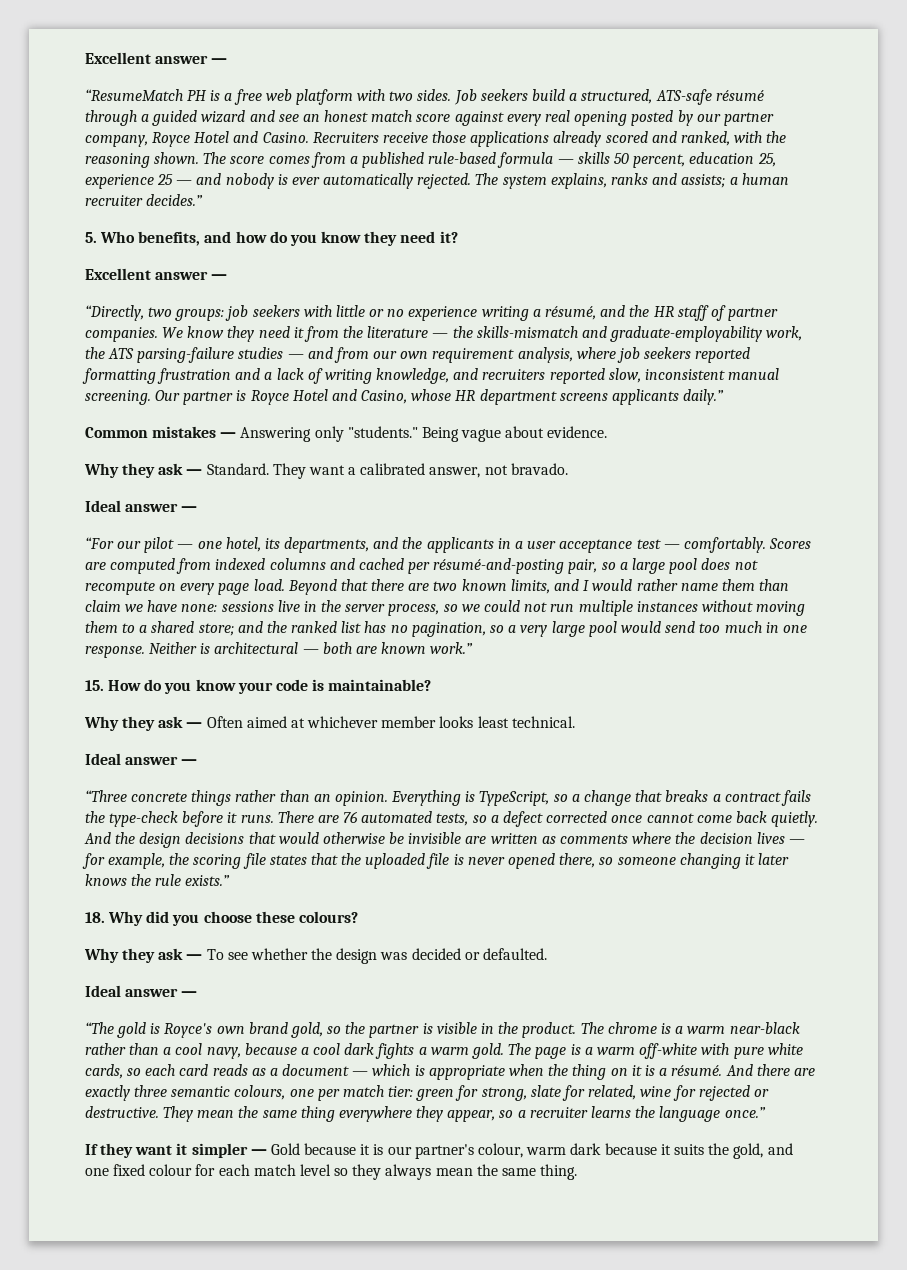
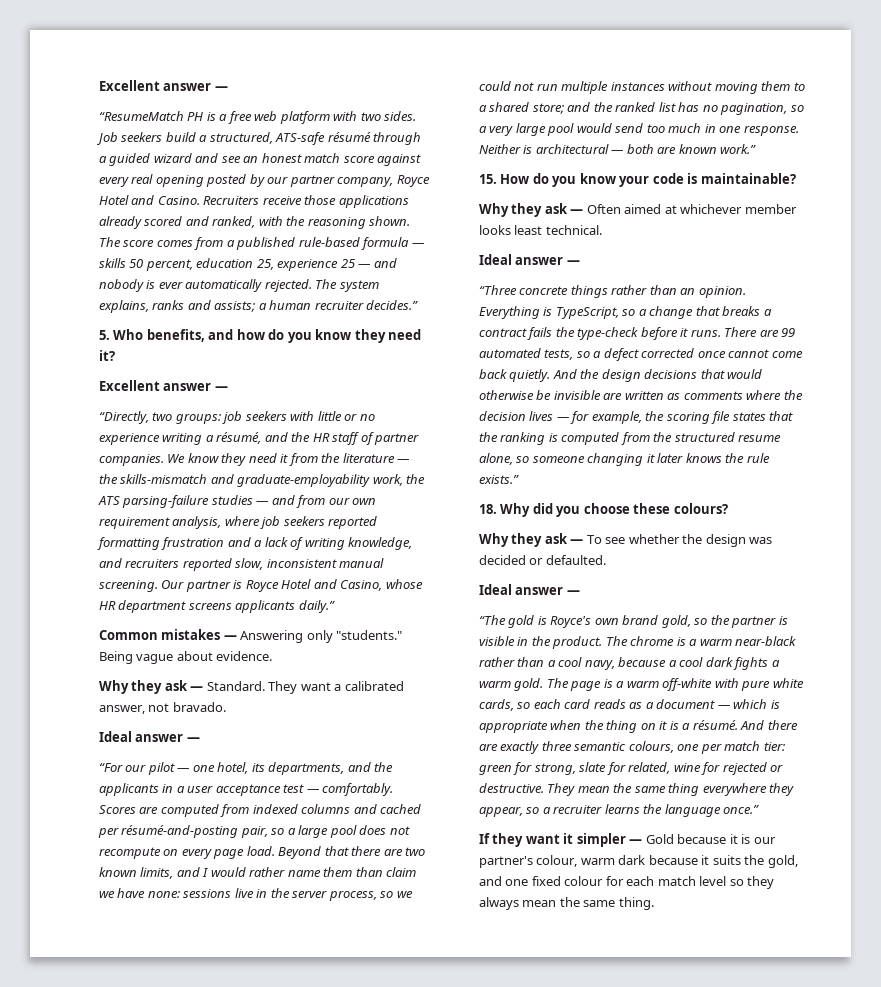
- There are 76 automated tests, so a defect corrected once cannot come back quietly.
+ There are 99 automated tests, so a defect corrected once cannot come back quietly.
- And the design decisions that would otherwise be invisible are written as comments where the decision lives — for example, the scoring file states that the uploaded file is never opened there, so someone changing it later knows the rule exists.”
+ And the design decisions that would otherwise be invisible are written as comments where the decision lives — for example, the scoring file states that the ranking is computed from the structured resume alone, so someone changing it later knows the rule exists.”

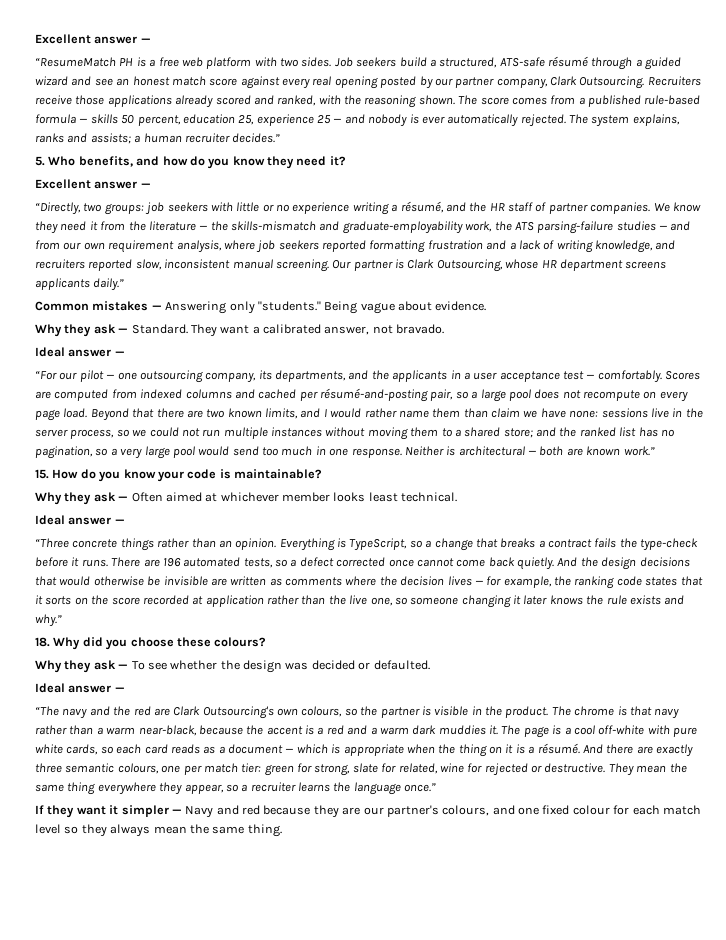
- Job seekers build a structured, ATS-safe résumé through a guided wizard and see an honest match score against every real opening posted by our partner company, Royce Hotel and Casino.
+ Job seekers build a structured, ATS-safe résumé through a guided wizard and see an honest match score against every real opening posted by our partner company, Clark Outsourcing.
- Our partner is Royce Hotel and Casino, whose HR department screens applicants daily.”
+ Our partner is Clark Outsourcing, whose HR department screens applicants daily.”
- “For our pilot — one hotel, its departments, and the applicants in a user acceptance test — comfortably.
+ “For our pilot — one outsourcing company, its departments, and the applicants in a user acceptance test — comfortably.
- There are 99 automated tests, so a defect corrected once cannot come back quietly.
+ There are 196 automated tests, so a defect corrected once cannot come back quietly.
- And the design decisions that would otherwise be invisible are written as comments where the decision lives — for example, the scoring file states that the ranking is computed from the structured resume alone, so someone changing it later knows the rule exists.”
+ And the design decisions that would otherwise be invisible are written as comments where the decision lives — for example, the ranking code states that it sorts on the score recorded at application rather than the live one, so someone changing it later knows the rule exists and why.”
- “The gold is Royce's own brand gold, so the partner is visible in the product.
+ “The navy and the red are Clark Outsourcing's own colours, so the partner is visible in the product.
- The chrome is a warm near-black rather than a cool navy, because a cool dark fights a warm gold.
+ The chrome is that navy rather than a warm near-black, because the accent is a red and a warm dark muddies it.
- The page is a warm off-white with pure white cards, so each card reads as a document — which is appropriate when the thing on it is a résumé.
+ The page is a cool off-white with pure white cards, so each card reads as a document — which is appropriate when the thing on it is a résumé.
- If they want it simpler — Gold because it is our partner's colour, warm dark because it suits the gold, and one fixed colour for each match level so they always mean the same thing.
+ If they want it simpler — Navy and red because they are our partner's colours, and one fixed colour for each match level so they always mean the same thing.

